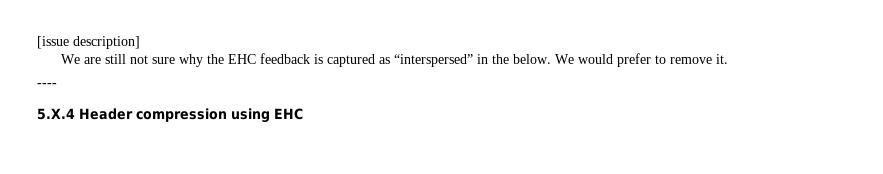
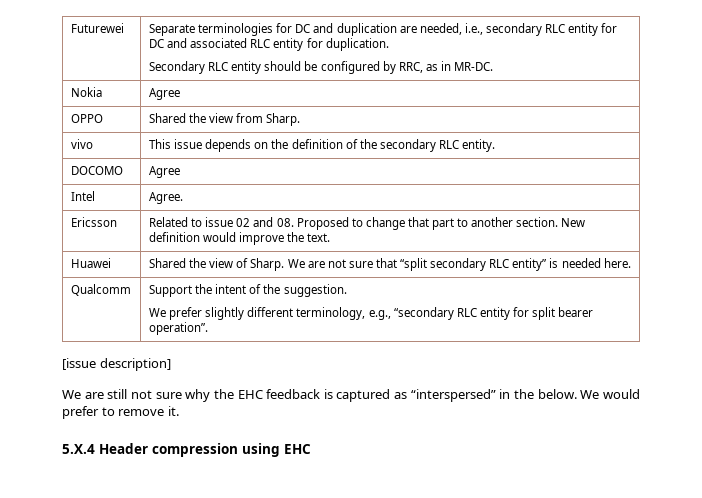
+ Futurewei | Separate terminologies for DC and duplication are needed, i.e., secondary RLC entity for DC and associated RLC entity for duplication.
+ Secondary RLC entity should be configured by RRC, as in MR-DC.
+ Nokia | Agree
+ OPPO | Shared the view from Sharp.
+ vivo | This issue depends on the definition of the secondary RLC entity.
+ DOCOMO | Agree
+ Intel | Agree.
+ Ericsson | Related to issue 02 and 08. Proposed to change that part to another section. New definition would improve the text.
+ Huawei | Shared the view of Sharp. We are not sure that “split secondary RLC entity” is needed here.
+ Qualcomm | Support the intent of the suggestion.
+ We prefer slightly different terminology, e.g., “secondary RLC entity for split bearer operation”.
- ----

